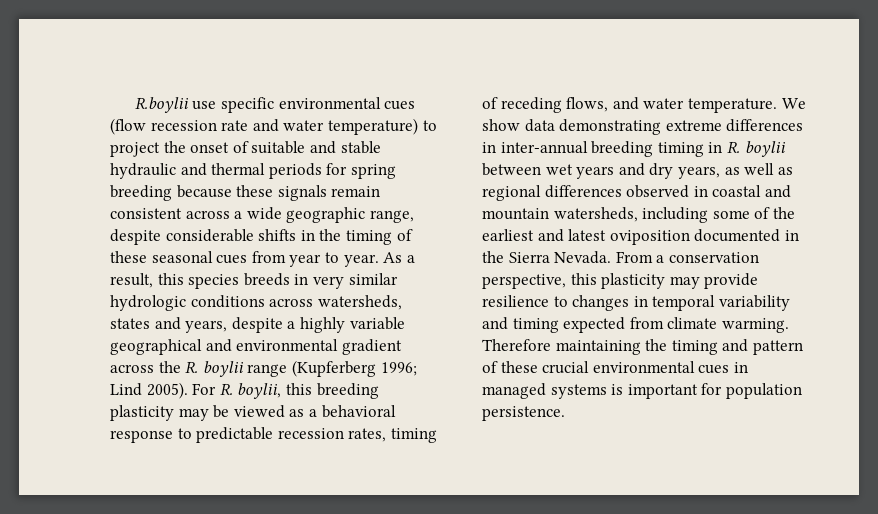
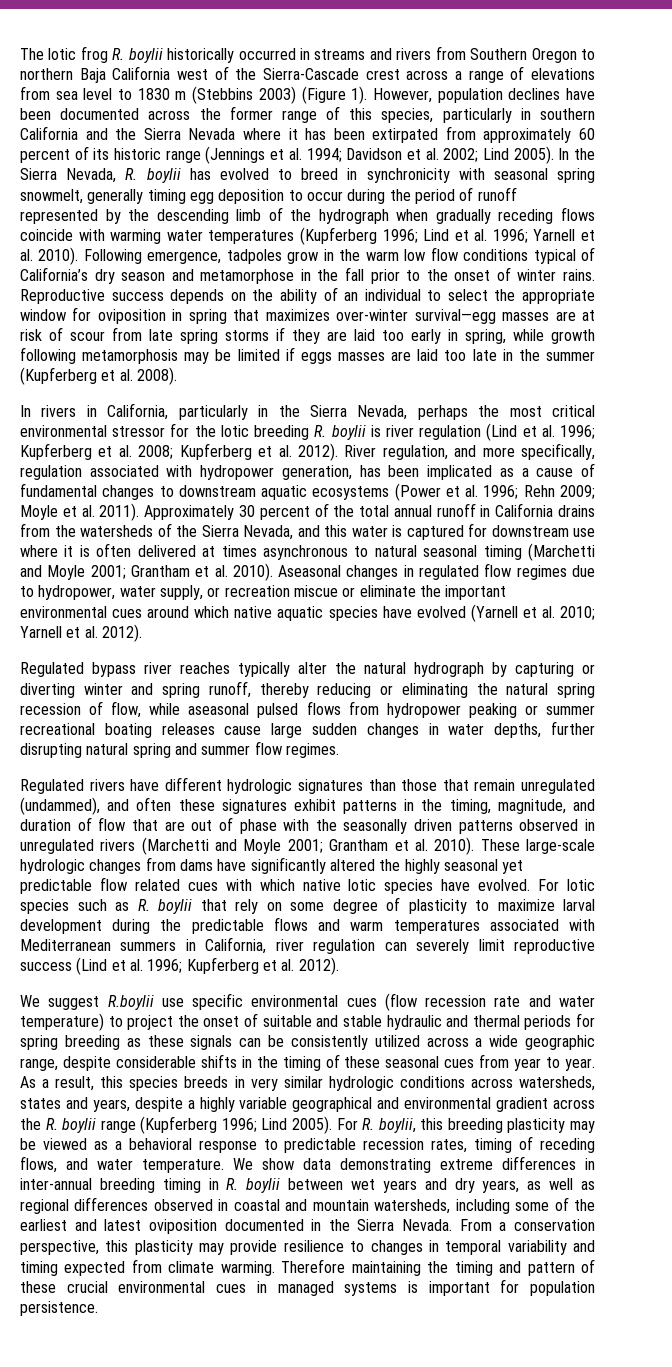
- R.boylii use specific environmental cues (flow recession rate and water temperature) to project the onset of suitable and stable hydraulic and thermal periods for spring breeding because these signals remain consistent across a wide geographic range, despite considerable shifts in the timing of these seasonal cues from year to year.
+ The lotic frog R. boylii historically occurred in streams and rivers from Southern Oregon to northern Baja California west of the Sierra-Cascade crest across a range of elevations from sea level to 1830 m (Stebbins 2003) (Figure 1). However, population declines have been documented across the former range of this species, particularly in southern California and the Sierra Nevada where it has been extirpated from approximately 60 percent of its historic range (Jennings et al. 1994; Davidson et al. 2002; Lind 2005). In the Sierra Nevada, R. boylii has evolved to breed in synchronicity with seasonal spring snowmelt, generally timing egg deposition to occur during the period of runoff represented by the descending limb of the hydrograph when gradually receding flows coincide with warming water temperatures (Kupferberg 1996; Lind et al. 1996; Yarnell et al. 2010). Following emergence, tadpoles grow in the warm low flow conditions typical of California’s dry season and metamorphose in the fall prior to the onset of winter rains. Reproductive success depends on the ability of an individual to select the appropriate window for oviposition in spring that maximizes over-winter survival—egg masses are at risk of scour from late spring storms if they are laid too early in spring, while growth following metamorphosis may be limited if eggs masses are laid too late in the summer (Kupferberg et al. 2008).
+ In rivers in California, particularly in the Sierra Nevada, perhaps the most critical environmental stressor for the lotic breeding R. boylii is river regulation (Lind et al. 1996; Kupferberg et al. 2008; Kupferberg et al. 2012). River regulation, and more specifically, regulation associated with hydropower generation, has been implicated as a cause of fundamental changes to downstream aquatic ecosystems (Power et al. 1996; Rehn 2009; Moyle et al. 2011). Approximately 30 percent of the total annual runoff in California drains from the watersheds of the Sierra Nevada, and this water is captured for downstream use where it is often delivered at times asynchronous to natural seasonal timing (Marchetti and Moyle 2001; Grantham et al. 2010). Aseasonal changes in regulated flow regimes due to hydropower, water supply, or recreation miscue or eliminate the important environmental cues around which native aquatic species have evolved (Yarnell et al. 2010; Yarnell et al. 2012).
+ Regulated bypass river reaches typically alter the natural hydrograph by capturing or diverting winter and spring runoff, thereby reducing or eliminating the natural spring recession of flow, while aseasonal pulsed flows from hydropower peaking or summer recreational boating releases cause large sudden changes in water depths, further disrupting natural spring and summer flow regimes.
+ Regulated rivers have different hydrologic signatures than those that remain unregulated (undammed), and often these signatures exhibit patterns in the timing, magnitude, and duration of flow that are out of phase with the seasonally driven patterns observed in unregulated rivers (Marchetti and Moyle 2001; Grantham et al. 2010). These large-scale hydrologic changes from dams have significantly altered the highly seasonal yet predictable flow related cues with which native lotic species have evolved. For lotic species such as R. boylii that rely on some degree of plasticity to maximize larval development during the predictable flows and warm temperatures associated with Mediterranean summers in California, river regulation can severely limit reproductive success (Lind et al. 1996; Kupferberg et al. 2012).
+ We suggest R.boylii use specific environmental cues (flow recession rate and water temperature) to project the onset of suitable and stable hydraulic and thermal periods for spring breeding as these signals can be consistently utilized across a wide geographic range, despite considerable shifts in the timing of these seasonal cues from year to year.

